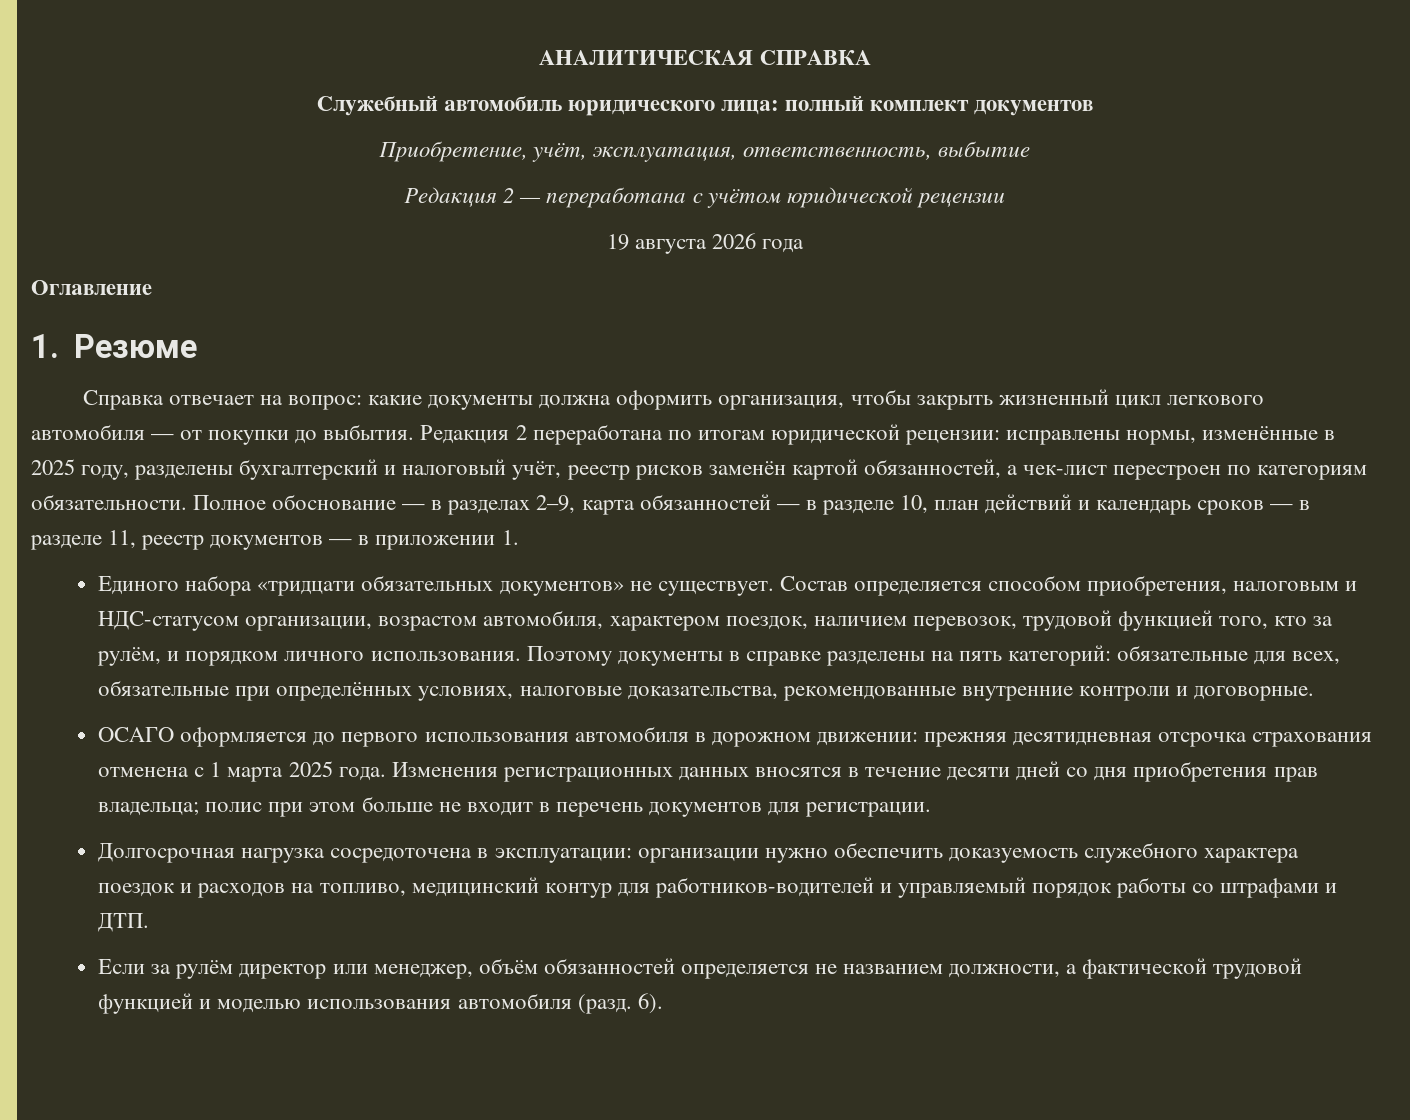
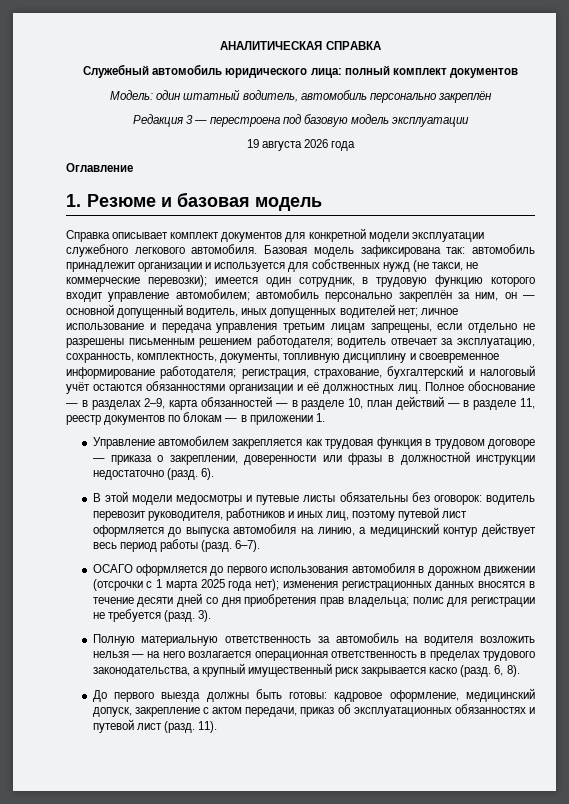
- Приобретение, учёт, эксплуатация, ответственность, выбытие
- Редакция 2 — переработана с учётом юридической рецензии
+ Модель: один штатный водитель, автомобиль персонально закреплён
+ Редакция 3 — перестроена под базовую модель эксплуатации
- 1. Резюме
- Справка отвечает на вопрос: какие документы должна оформить организация, чтобы закрыть жизненный цикл легкового автомобиля — от покупки до выбытия. Редакция 2 переработана по итогам юридической рецензии: исправлены нормы, изменённые в 2025 году, разделены бухгалтерский и налоговый учёт, реестр рисков заменён картой обязанностей, а чек-лист перестроен по категориям обязательности.
+ 1. Резюме и базовая модель
+ Справка описывает комплект документов для конкретной модели эксплуатации служебного легкового автомобиля. Базовая модель зафиксирована так: автомобиль принадлежит организации и используется для собственных нужд (не такси, не коммерческие перевозки); имеется один сотрудник, в трудовую функцию которого входит управление автомобилем; автомобиль персонально закреплён за ним, он — основной допущенный водитель, иных допущенных водителей нет; личное использование и передача управления третьим лицам запрещены, если отдельно не разрешены письменным решением работодателя; водитель отвечает за эксплуатацию, сохранность, комплектность, документы, топливную дисциплину и своевременное информирование работодателя; регистрация, страхование, бухгалтерский и налоговый учёт остаются обязанностями организации и её должностных лиц.
- Полное обоснование — в разделах 2–9, карта обязанностей — в разделе 10, план действий и календарь сроков — в разделе 11, реестр документов — в приложении 1.
+ Полное обоснование — в разделах 2–9, карта обязанностей — в разделе 10, план действий — в разделе 11, реестр документов по блокам — в приложении 1.
- Единого набора «тридцати обязательных документов» не существует. Состав определяется способом приобретения, налоговым и НДС-статусом организации, возрастом автомобиля, характером поездок, наличием перевозок, трудовой функцией того, кто за рулём, и порядком личного использования. Поэтому документы в справке разделены на пять категорий: обязательные для всех, обязательные при определённых условиях, налоговые доказательства, рекомендованные внутренние контроли и договорные.
+ Управление автомобилем закрепляется как трудовая функция в трудовом договоре — приказа о закреплении, доверенности или фразы в должностной инструкции недостаточно (разд. 6).
+ В этой модели медосмотры и путевые листы обязательны без оговорок: водитель перевозит руководителя, работников и иных лиц, поэтому путевой лист оформляется до выпуска автомобиля на линию, а медицинский контур действует весь период работы (разд. 6–7).
- ОСАГО оформляется до первого использования автомобиля в дорожном движении: прежняя десятидневная отсрочка страхования отменена с 1 марта 2025 года. Изменения регистрационных данных вносятся в течение десяти дней со дня приобретения прав владельца; полис при этом больше не входит в перечень документов для регистрации.
- Долгосрочная нагрузка сосредоточена в эксплуатации: организации нужно обеспечить доказуемость служебного характера поездок и расходов на топливо, медицинский контур для работников-водителей и управляемый порядок работы со штрафами и ДТП.
- Если за рулём директор или менеджер, объём обязанностей определяется не названием должности, а фактической трудовой функцией и моделью использования автомобиля (разд. 6).
+ ОСАГО оформляется до первого использования автомобиля в дорожном движении (отсрочки с 1 марта 2025 года нет); изменения регистрационных данных вносятся в течение десяти дней со дня приобретения прав владельца; полис для регистрации не требуется (разд. 3).
+ Полную материальную ответственность за автомобиль на водителя возложить нельзя — на него возлагается операционная ответственность в пределах трудового законодательства, а крупный имущественный риск закрывается каско (разд. 6, 8).
+ До первого выезда должны быть готовы: кадровое оформление, медицинский допуск, закрепление с актом передачи, приказ об эксплуатационных обязанностях и путевой лист (разд. 11).

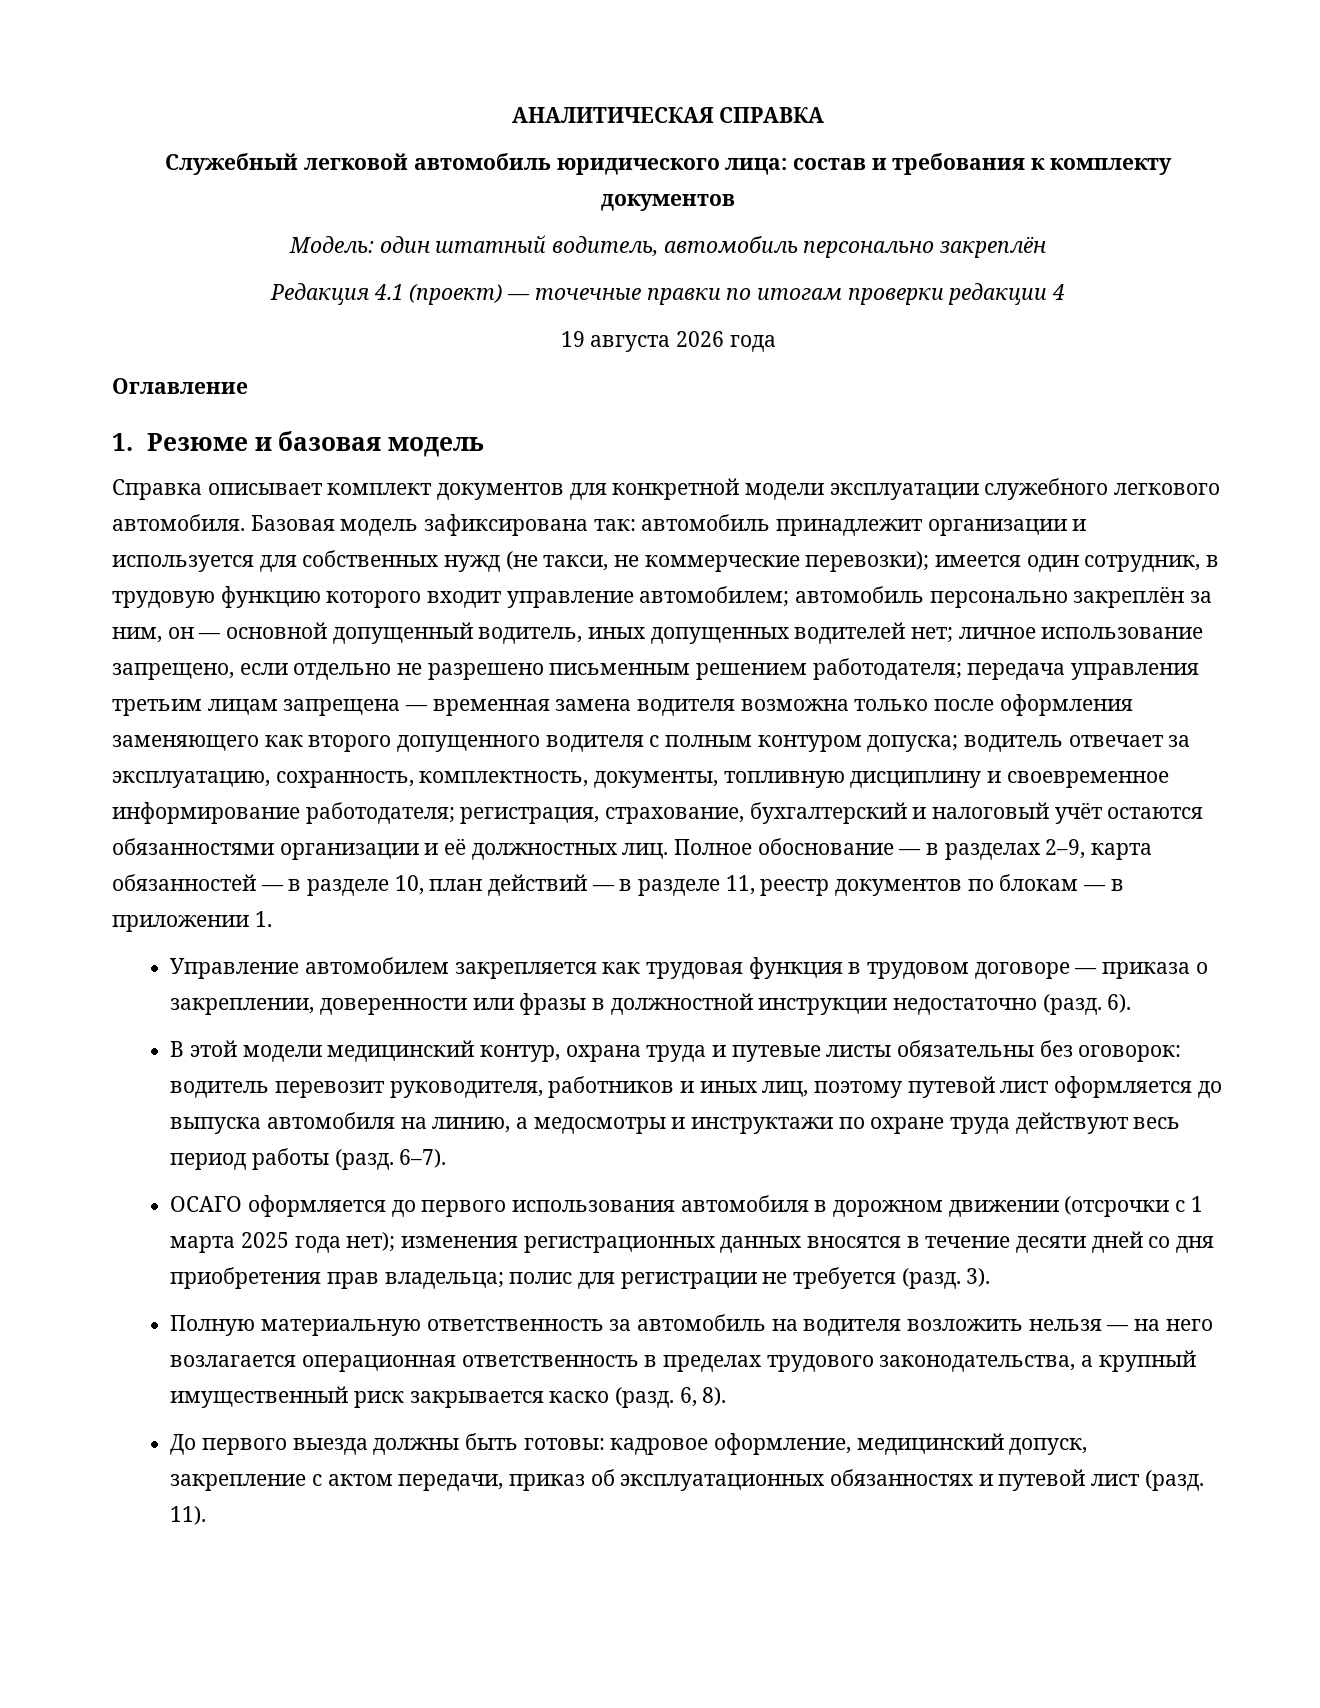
- Служебный автомобиль юридического лица: полный комплект документов
+ Служебный легковой автомобиль юридического лица: состав и требования к комплекту документов
- Редакция 3 — перестроена под базовую модель эксплуатации
+ Редакция 4.1 (проект) — точечные правки по итогам проверки редакции 4
- личное использование и передача управления третьим лицам запрещены, если отдельно не разрешены письменным решением работодателя;
+ личное использование запрещено, если отдельно не разрешено письменным решением работодателя; передача управления третьим лицам запрещена — временная замена водителя возможна только после оформления заменяющего как второго допущенного водителя с полным контуром допуска;
- В этой модели медосмотры и путевые листы обязательны без оговорок: водитель перевозит руководителя, работников и иных лиц, поэтому путевой лист оформляется до выпуска автомобиля на линию, а медицинский контур действует весь период работы (разд.
+ В этой модели медицинский контур, охрана труда и путевые листы обязательны без оговорок: водитель перевозит руководителя, работников и иных лиц, поэтому путевой лист оформляется до выпуска автомобиля на линию, а медосмотры и инструктажи по охране труда действуют весь период работы (разд.

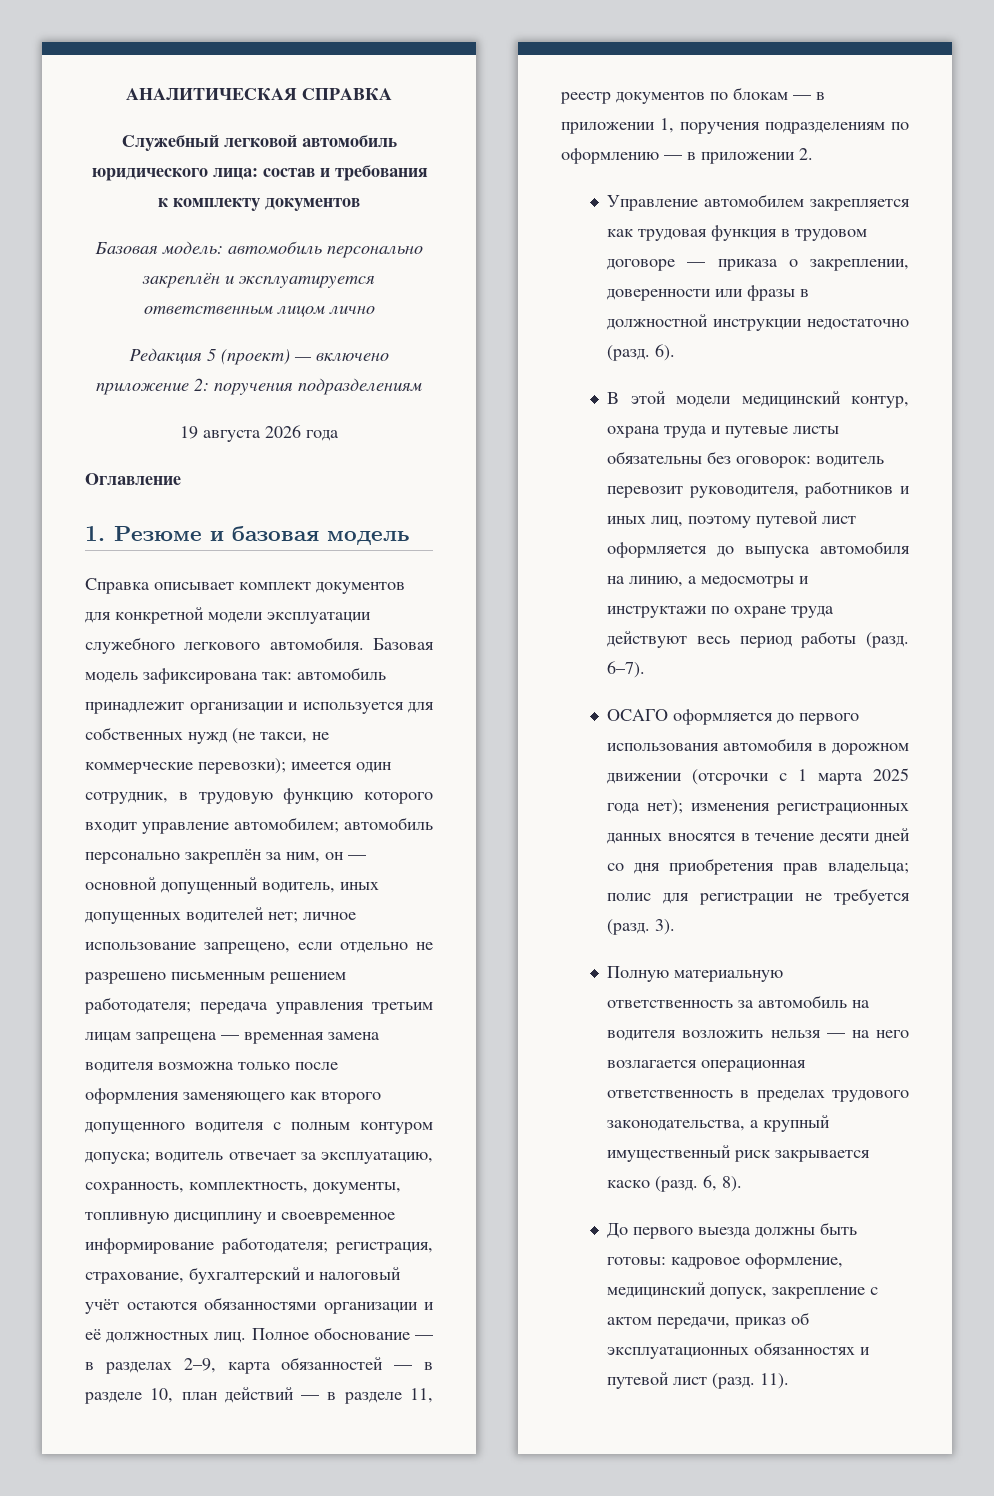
- Модель: один штатный водитель, автомобиль персонально закреплён
+ Базовая модель: автомобиль персонально закреплён и эксплуатируется ответственным лицом лично
- Редакция 4.1 (проект) — точечные правки по итогам проверки редакции 4
+ Редакция 5 (проект) — включено приложение 2: поручения подразделениям
- Полное обоснование — в разделах 2–9, карта обязанностей — в разделе 10, план действий — в разделе 11, реестр документов по блокам — в приложении 1.
+ Полное обоснование — в разделах 2–9, карта обязанностей — в разделе 10, план действий — в разделе 11, реестр документов по блокам — в приложении 1, поручения подразделениям по оформлению — в приложении 2.

